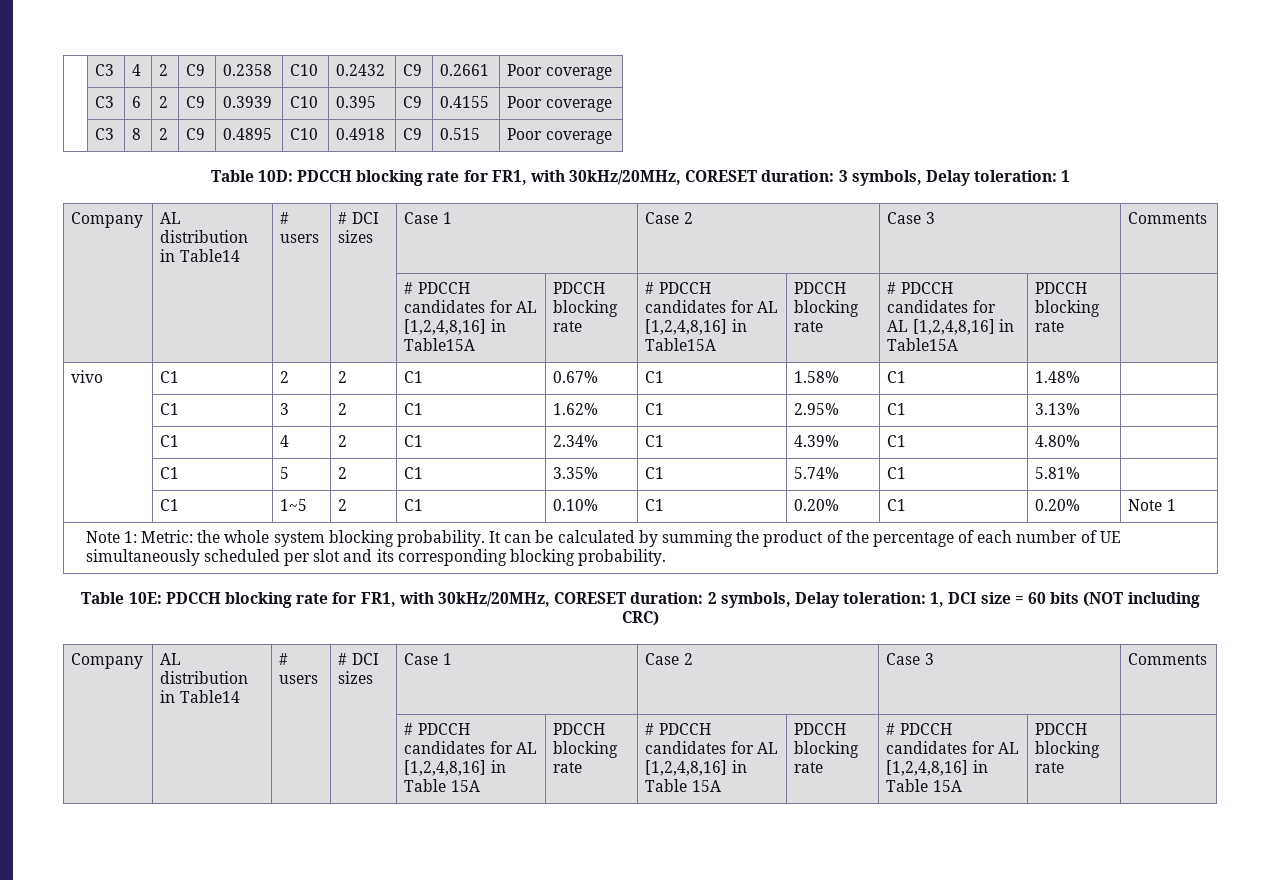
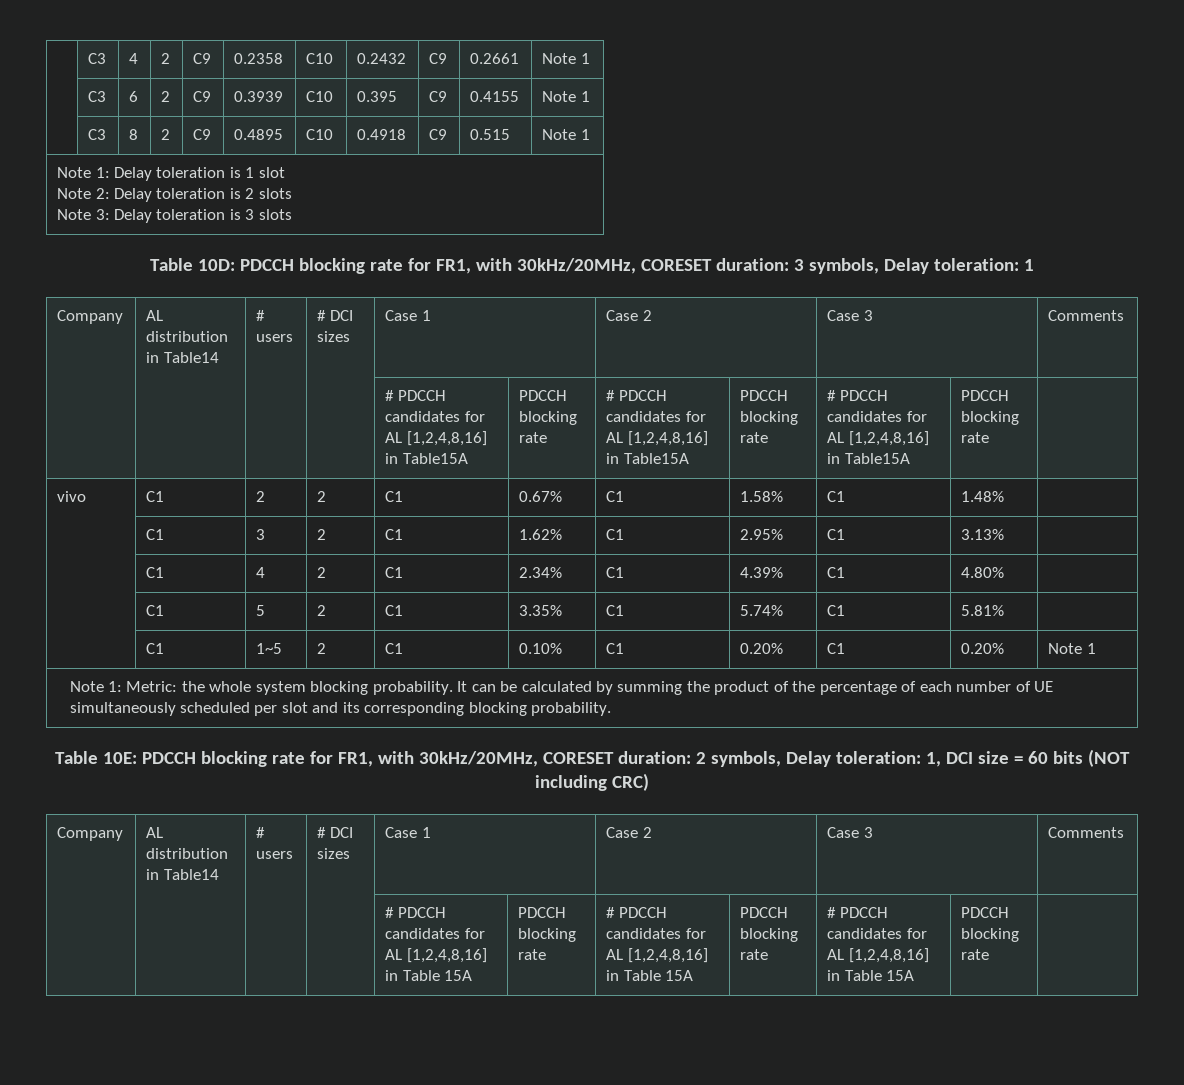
- | C3 | 4 | 2 | C9 | 0.2358 | C10 | 0.2432 | C9 | 0.2661 | Poor coverage
+ | C3 | 4 | 2 | C9 | 0.2358 | C10 | 0.2432 | C9 | 0.2661 | Note 1
- | C3 | 6 | 2 | C9 | 0.3939 | C10 | 0.395 | C9 | 0.4155 | Poor coverage
+ | C3 | 6 | 2 | C9 | 0.3939 | C10 | 0.395 | C9 | 0.4155 | Note 1
- | C3 | 8 | 2 | C9 | 0.4895 | C10 | 0.4918 | C9 | 0.515 | Poor coverage
+ | C3 | 8 | 2 | C9 | 0.4895 | C10 | 0.4918 | C9 | 0.515 | Note 1
+ Note 1: Delay toleration is 1 slot
+ Note 2: Delay toleration is 2 slots
+ Note 3: Delay toleration is 3 slots

